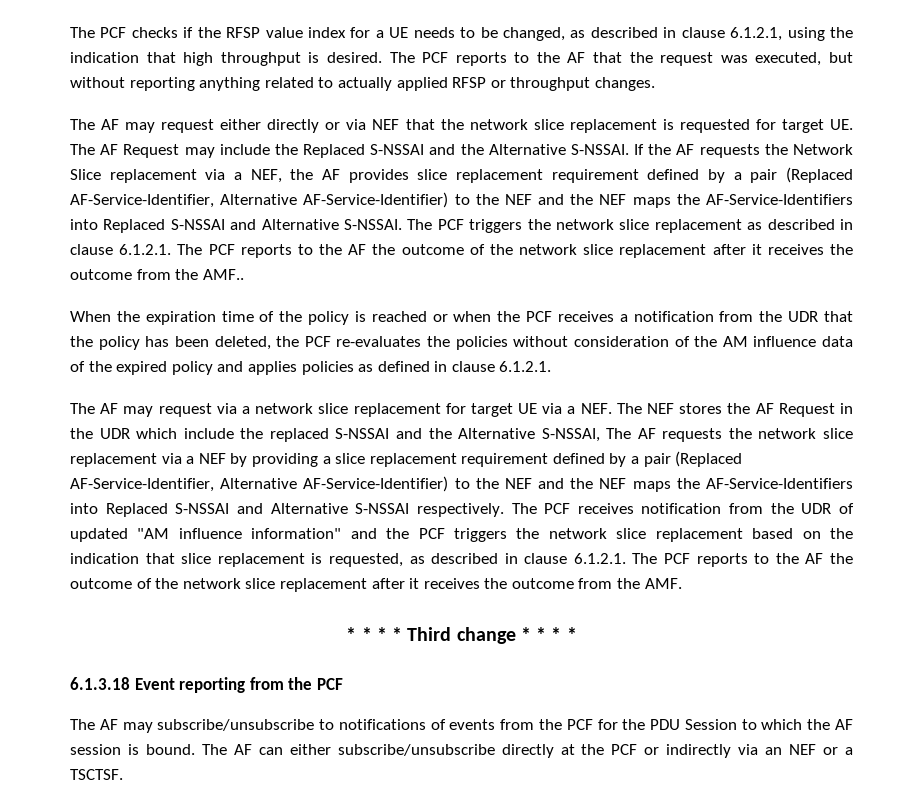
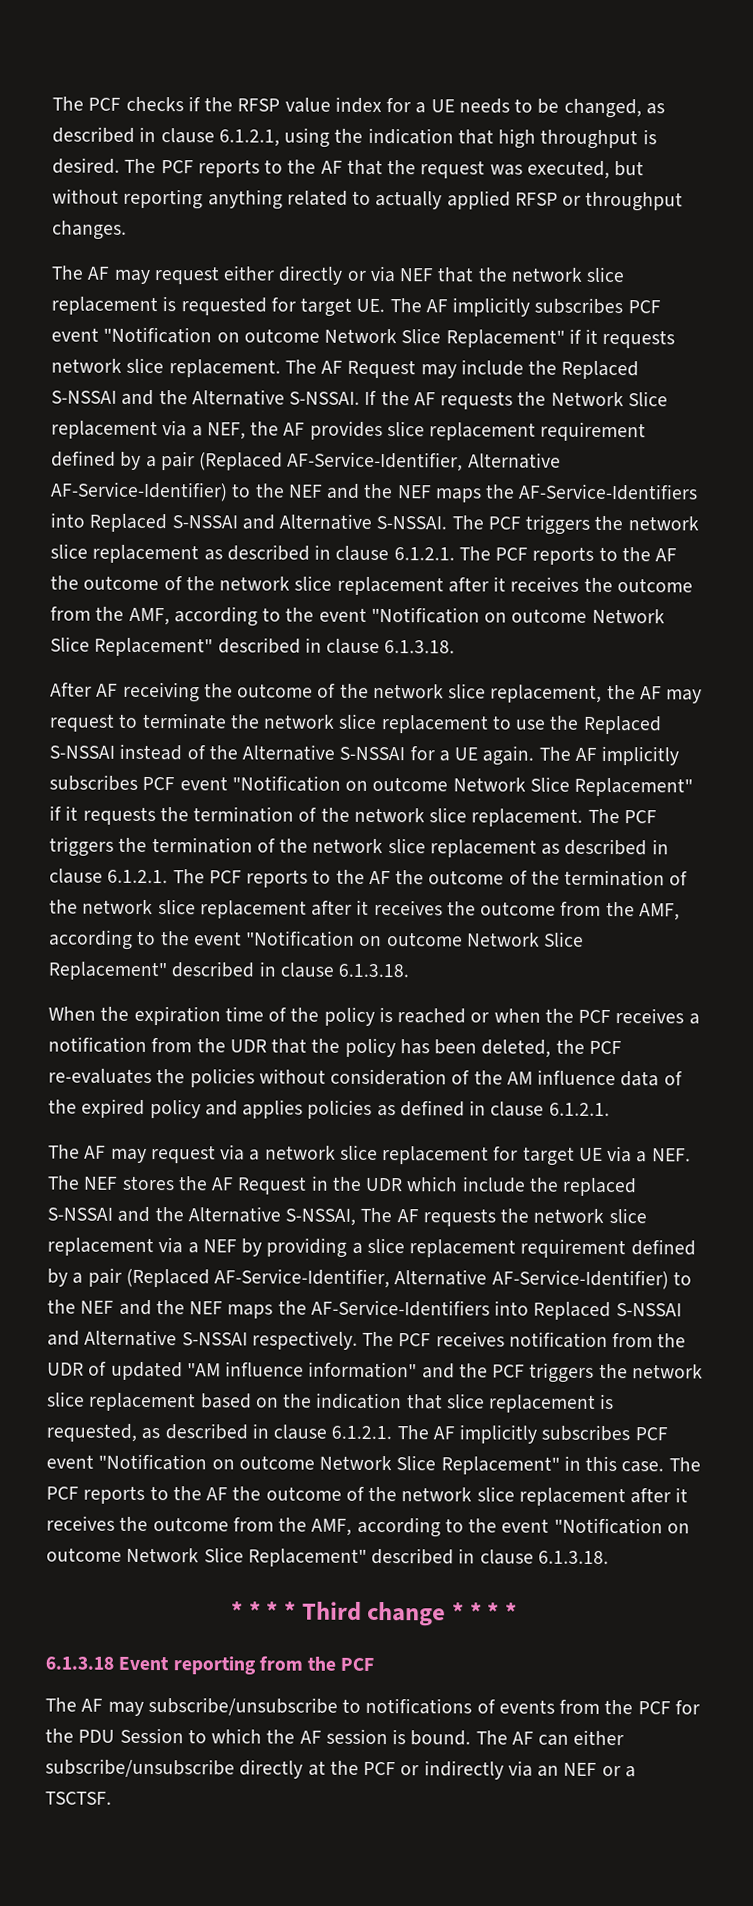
- The AF may request either directly or via NEF that the network slice replacement is requested for target UE. The AF Request may include the Replaced S-NSSAI and the Alternative S-NSSAI.
+ The AF may request either directly or via NEF that the network slice replacement is requested for target UE. The AF implicitly subscribes PCF event "Notification on outcome Network Slice Replacement" if it requests network slice replacement. The AF Request may include the Replaced S-NSSAI and the Alternative S-NSSAI.
- The PCF triggers the network slice replacement as described in clause 6.1.2.1. The PCF reports to the AF the outcome of the network slice replacement after it receives the outcome from the AMF..
+ The PCF triggers the network slice replacement as described in clause 6.1.2.1. The PCF reports to the AF the outcome of the network slice replacement after it receives the outcome from the AMF, according to the event "Notification on outcome Network Slice Replacement" described in clause 6.1.3.18.
+ After AF receiving the outcome of the network slice replacement, the AF may request to terminate the network slice replacement to use the Replaced S-NSSAI instead of the Alternative S-NSSAI for a UE again. The AF implicitly subscribes PCF event "Notification on outcome Network Slice Replacement" if it requests the termination of the network slice replacement. The PCF triggers the termination of the network slice replacement as described in clause 6.1.2.1. The PCF reports to the AF the outcome of the termination of the network slice replacement after it receives the outcome from the AMF, according to the event "Notification on outcome Network Slice Replacement" described in clause 6.1.3.18.
- The PCF receives notification from the UDR of updated "AM influence information" and the PCF triggers the network slice replacement based on the indication that slice replacement is requested, as described in clause 6.1.2.1. The PCF reports to the AF the outcome of the network slice replacement after it receives the outcome from the AMF.
+ The PCF receives notification from the UDR of updated "AM influence information" and the PCF triggers the network slice replacement based on the indication that slice replacement is requested, as described in clause 6.1.2.1. The AF implicitly subscribes PCF event "Notification on outcome Network Slice Replacement" in this case. The PCF reports to the AF the outcome of the network slice replacement after it receives the outcome from the AMF, according to the event "Notification on outcome Network Slice Replacement" described in clause 6.1.3.18.

